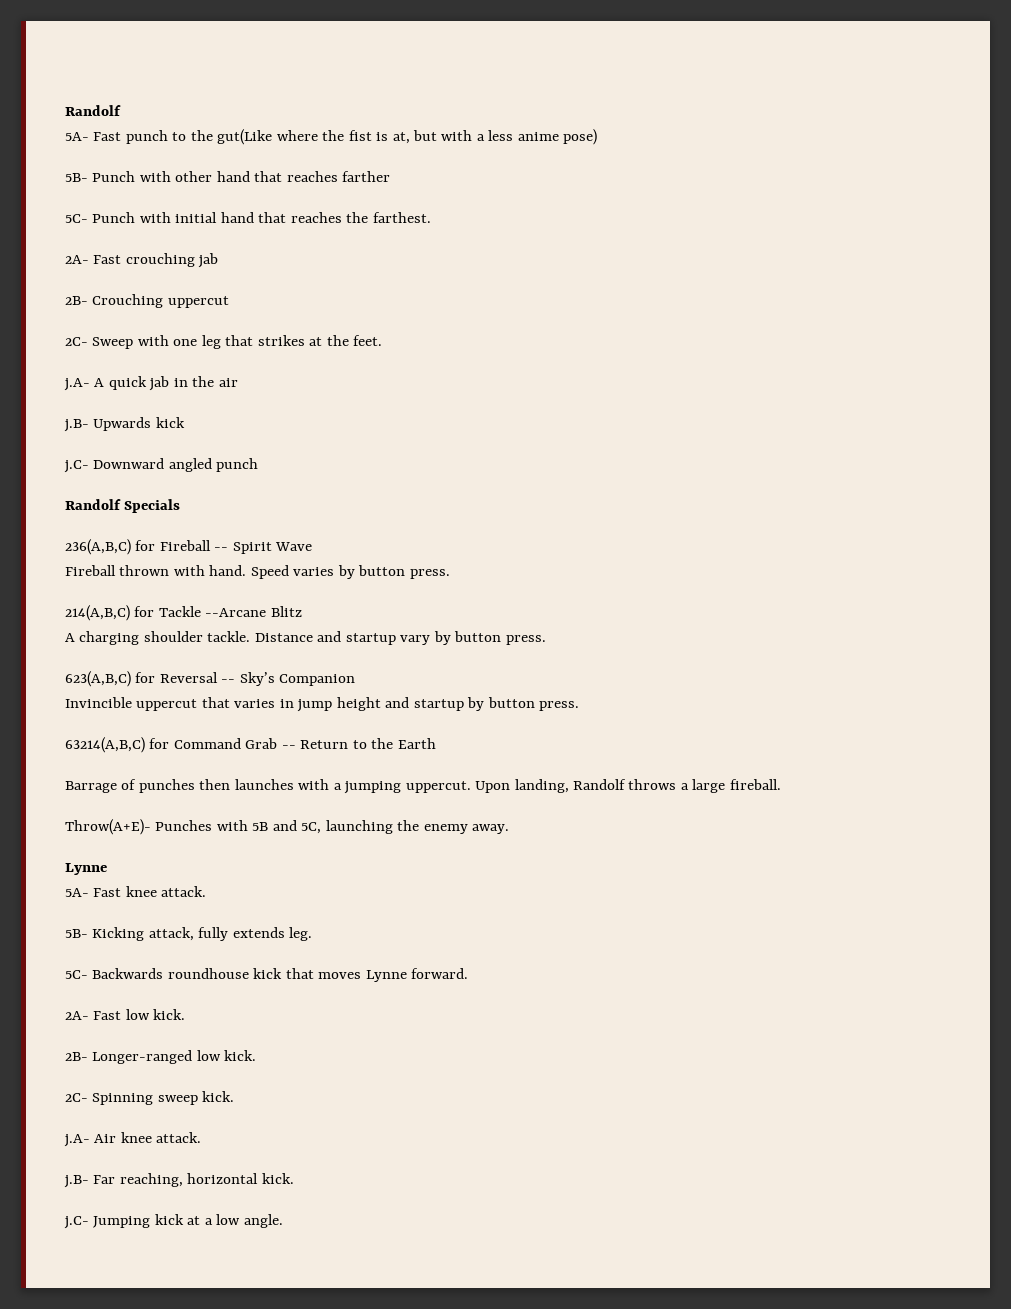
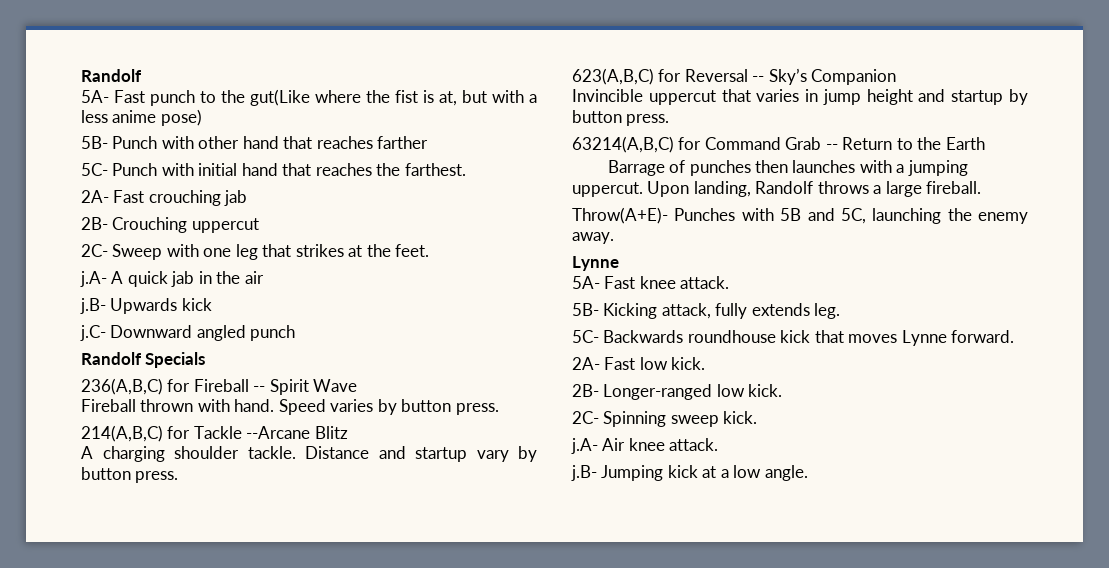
- j.B- Far reaching, horizontal kick.
- j.C- Jumping kick at a low angle.
+ j.B- Jumping kick at a low angle.

